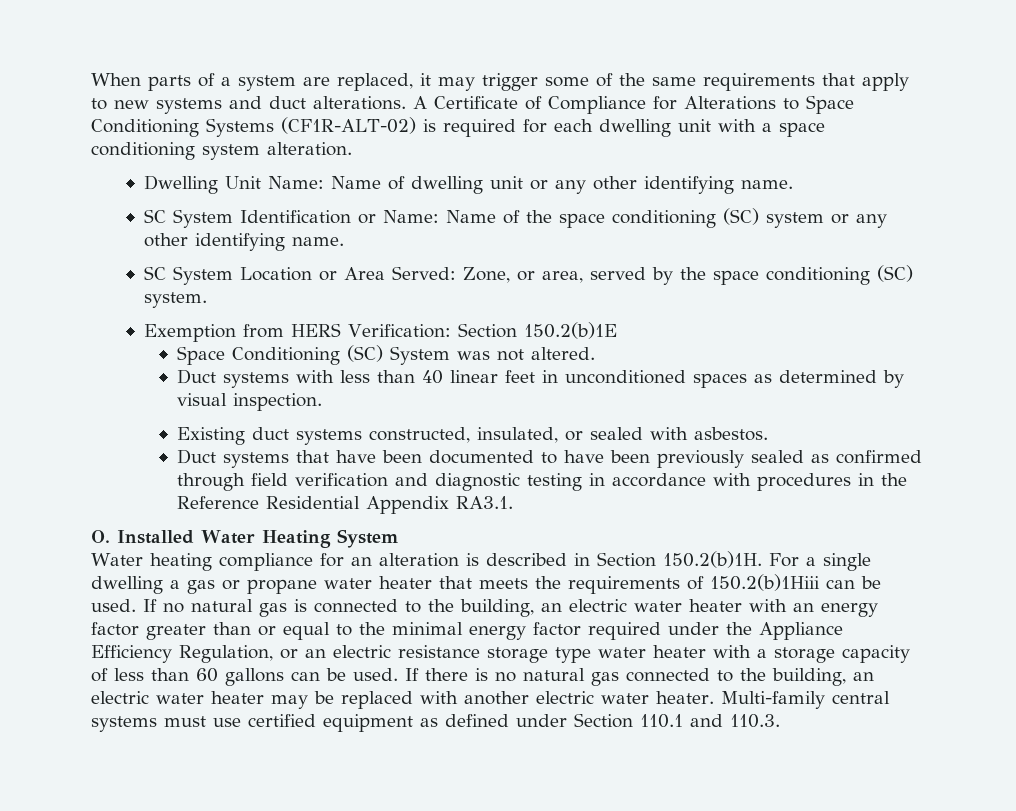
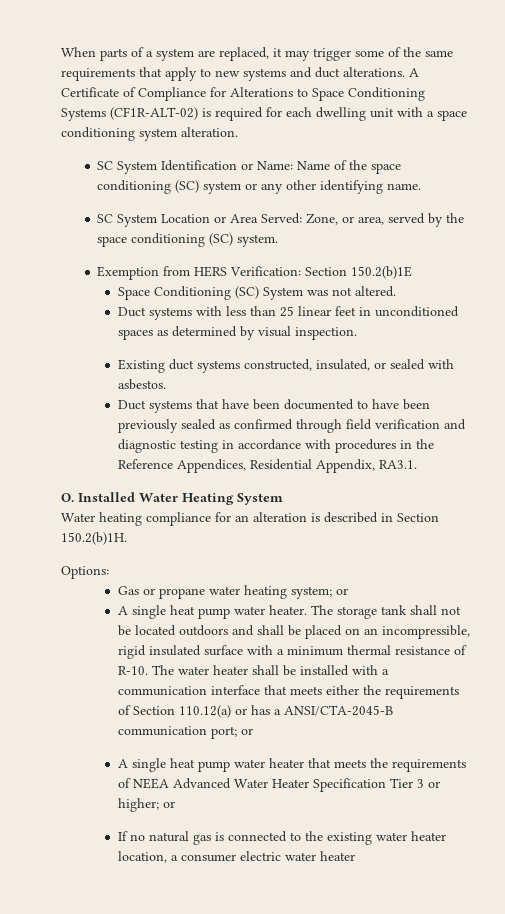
- Dwelling Unit Name: Name of dwelling unit or any other identifying name.
- Duct systems with less than 40 linear feet in unconditioned spaces as determined by visual inspection.
+ Duct systems with less than 25 linear feet in unconditioned spaces as determined by visual inspection.
- Duct systems that have been documented to have been previously sealed as confirmed through field verification and diagnostic testing in accordance with procedures in the Reference Residential Appendix RA3.1.
+ Duct systems that have been documented to have been previously sealed as confirmed through field verification and diagnostic testing in accordance with procedures in the Reference Appendices, Residential Appendix, RA3.1.
- Water heating compliance for an alteration is described in Section 150.2(b)1H. For a single dwelling a gas or propane water heater that meets the requirements of 150.2(b)1Hiii can be used. If no natural gas is connected to the building, an electric water heater with an energy factor greater than or equal to the minimal energy factor required under the Appliance Efficiency Regulation, or an electric resistance storage type water heater with a storage capacity of less than 60 gallons can be used. If there is no natural gas connected to the building, an electric water heater may be replaced with another electric water heater. Multi-family central systems must use certified equipment as defined under Section 110.1 and 110.3.
+ Water heating compliance for an alteration is described in Section 150.2(b)1H.
+ Options:
+ Gas or propane water heating system; or
+ A single heat pump water heater. The storage tank shall not be located outdoors and shall be placed on an incompressible, rigid insulated surface with a minimum thermal resistance of R-10. The water heater shall be installed with a communication interface that meets either the requirements of Section 110.12(a) or has a ANSI/CTA-2045-B communication port; or
+ A single heat pump water heater that meets the requirements of NEEA Advanced Water Heater Specification Tier 3 or higher; or
+ If no natural gas is connected to the existing water heater location, a consumer electric water heater

